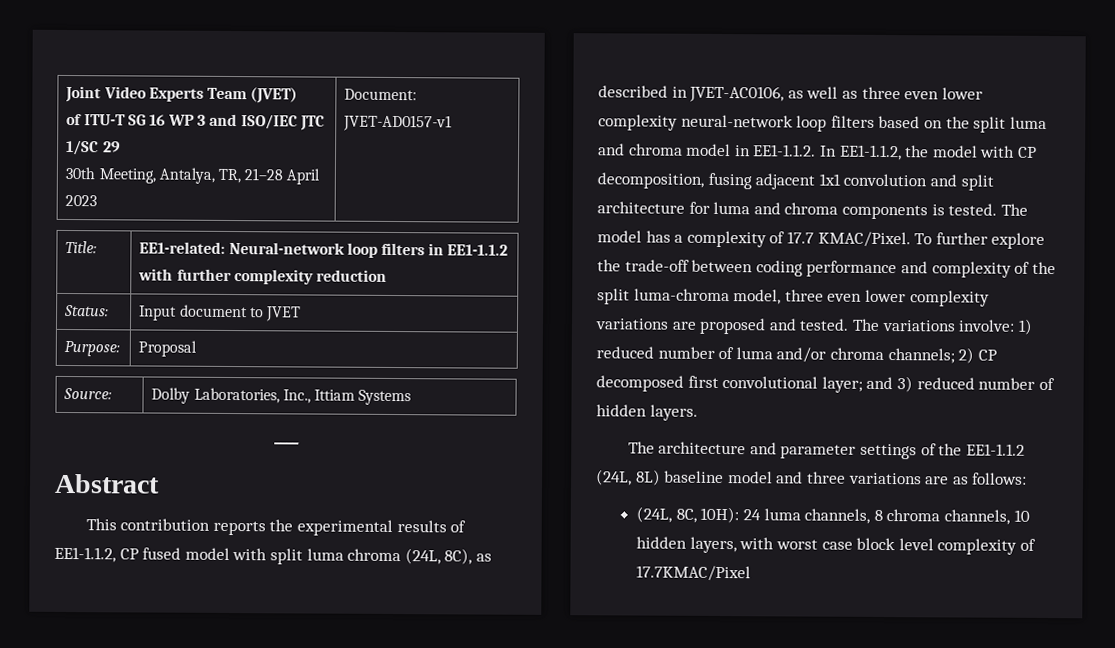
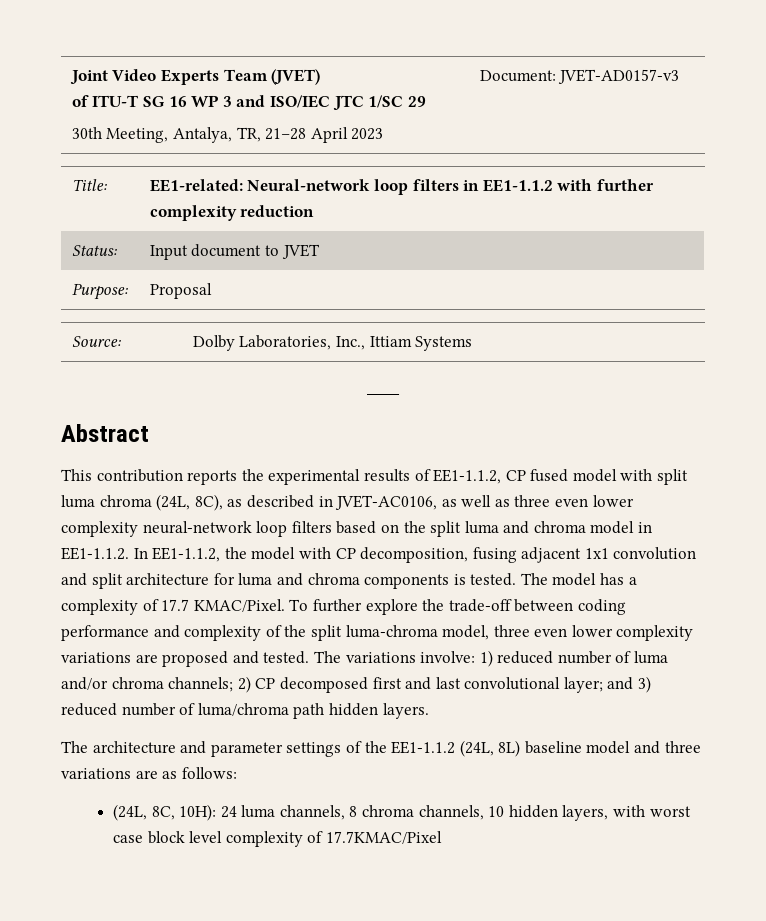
  Joint Video Experts Team (JVET)
  of ITU-T SG 16 WP 3 and ISO/IEC JTC 1/SC 29
- 30th Meeting, Antalya, TR, 21–28 April 2023 | Document: JVET-AD0157-v1
+ 30th Meeting, Antalya, TR, 21–28 April 2023 | Document: JVET-AD0157-v3
- The variations involve: 1) reduced number of luma and/or chroma channels; 2) CP decomposed first convolutional layer; and 3) reduced number of hidden layers.
+ The variations involve: 1) reduced number of luma and/or chroma channels; 2) CP decomposed first and last convolutional layer; and 3) reduced number of luma/chroma path hidden layers.

